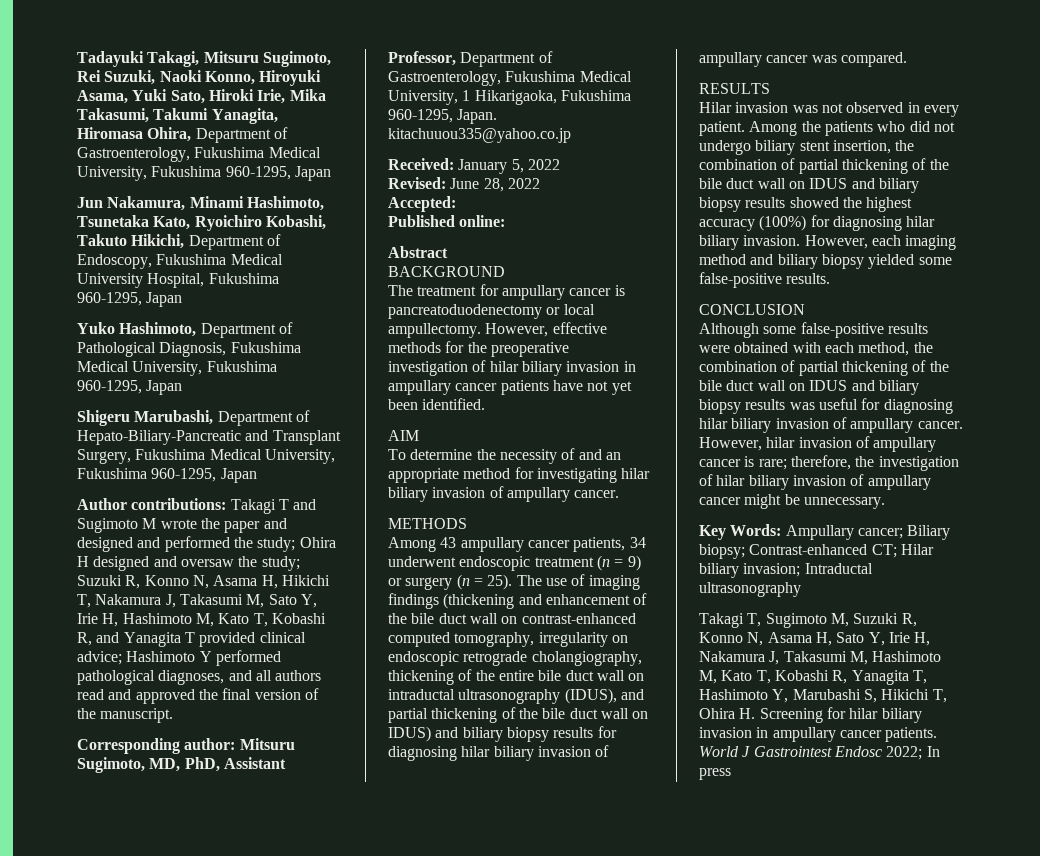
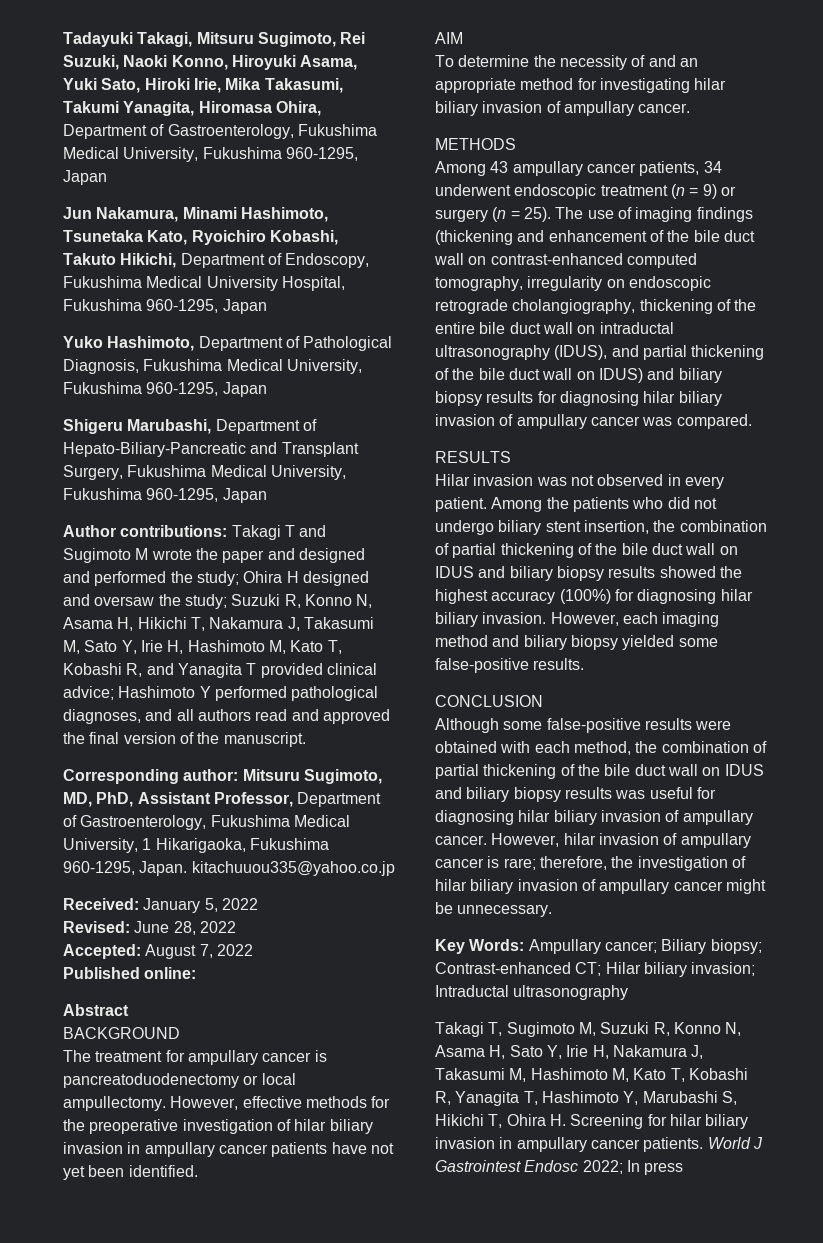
- Accepted:
+ Accepted: August 7, 2022

